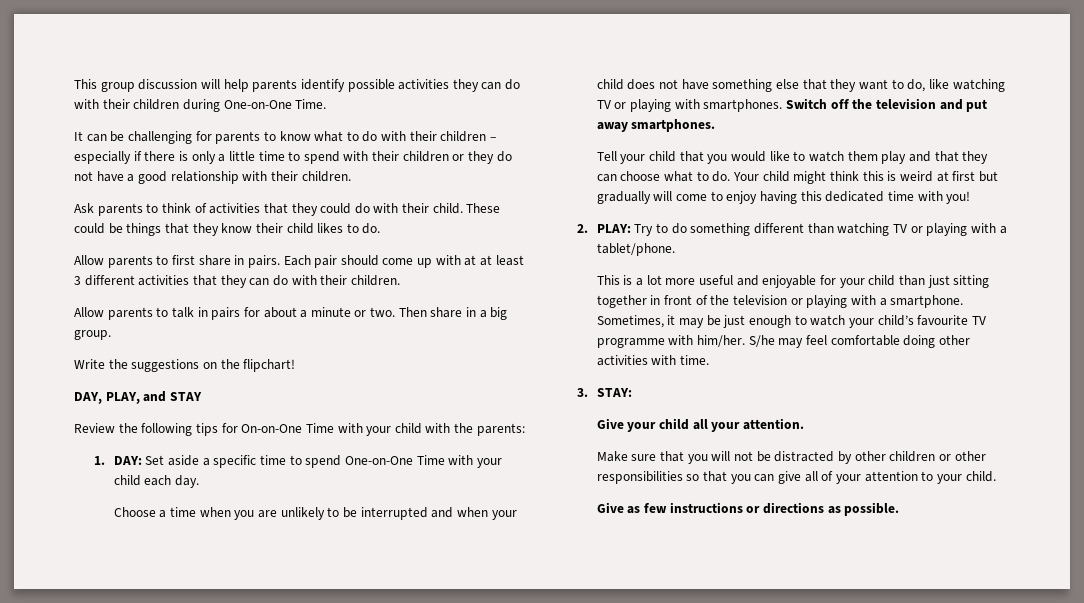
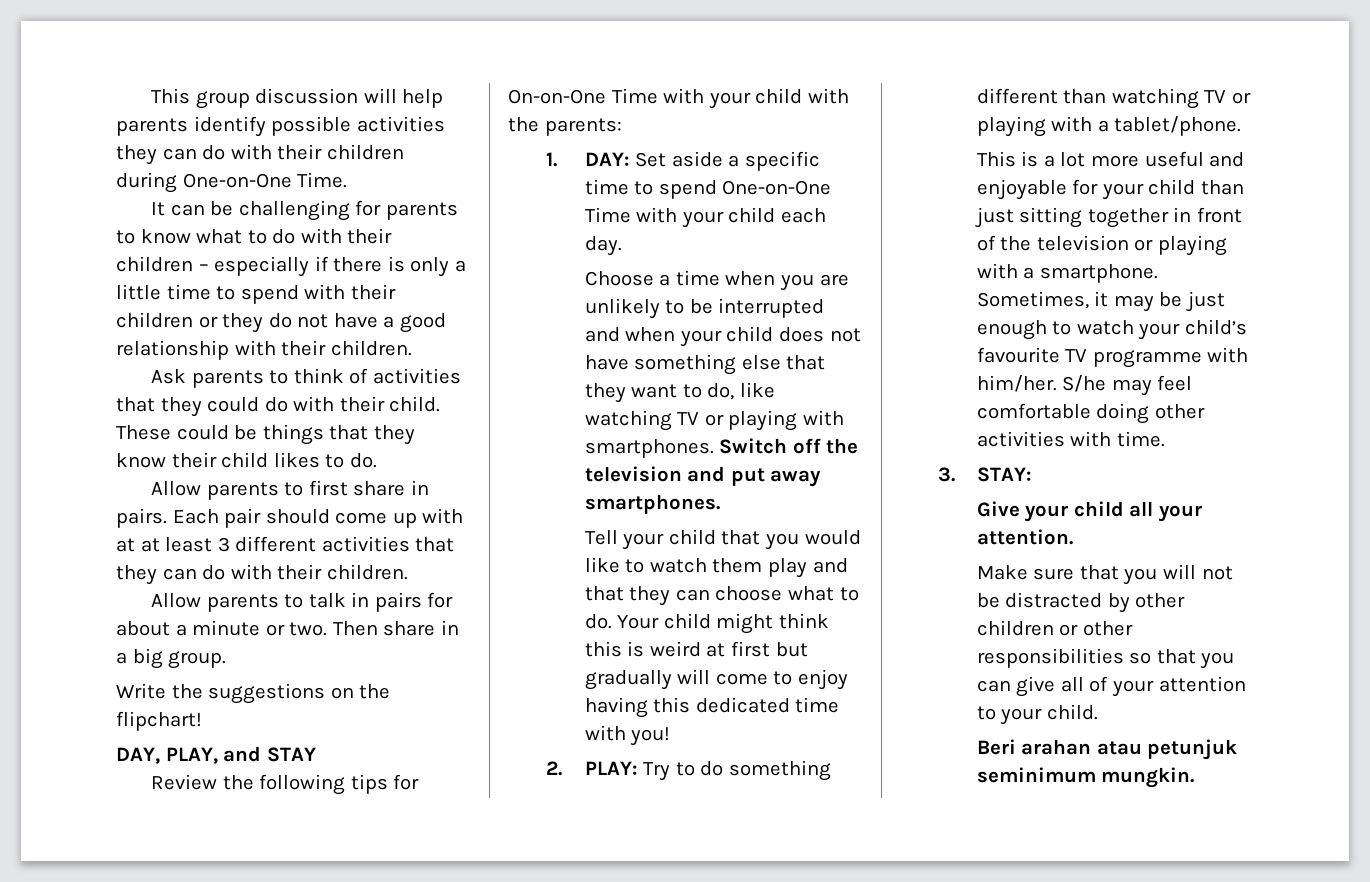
- Give as few instructions or directions as possible.
+ Beri arahan atau petunjuk seminimum mungkin.

